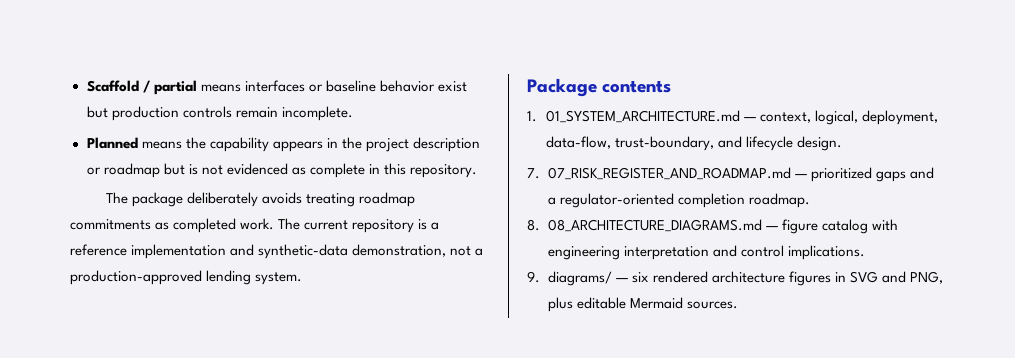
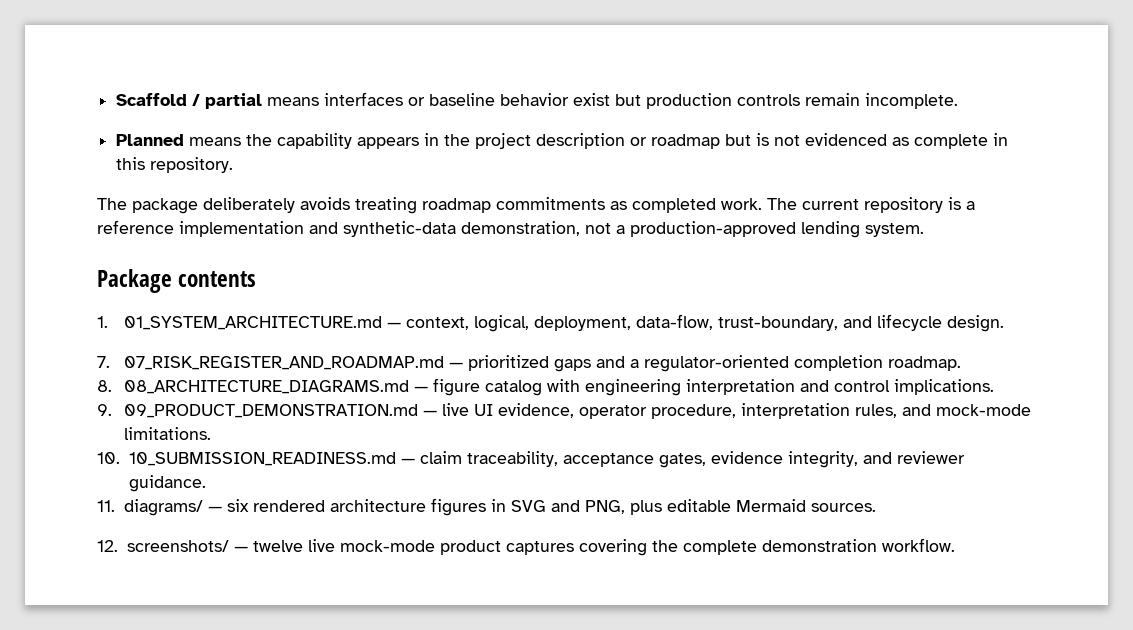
- 9. diagrams/ — six rendered architecture figures in SVG and PNG, plus editable Mermaid sources.
+ 9. 09_PRODUCT_DEMONSTRATION.md — live UI evidence, operator procedure, interpretation rules, and mock-mode limitations.
+ 10. 10_SUBMISSION_READINESS.md — claim traceability, acceptance gates, evidence integrity, and reviewer guidance.
+ 11. diagrams/ — six rendered architecture figures in SVG and PNG, plus editable Mermaid sources.
+ 12. screenshots/ — twelve live mock-mode product captures covering the complete demonstration workflow.

